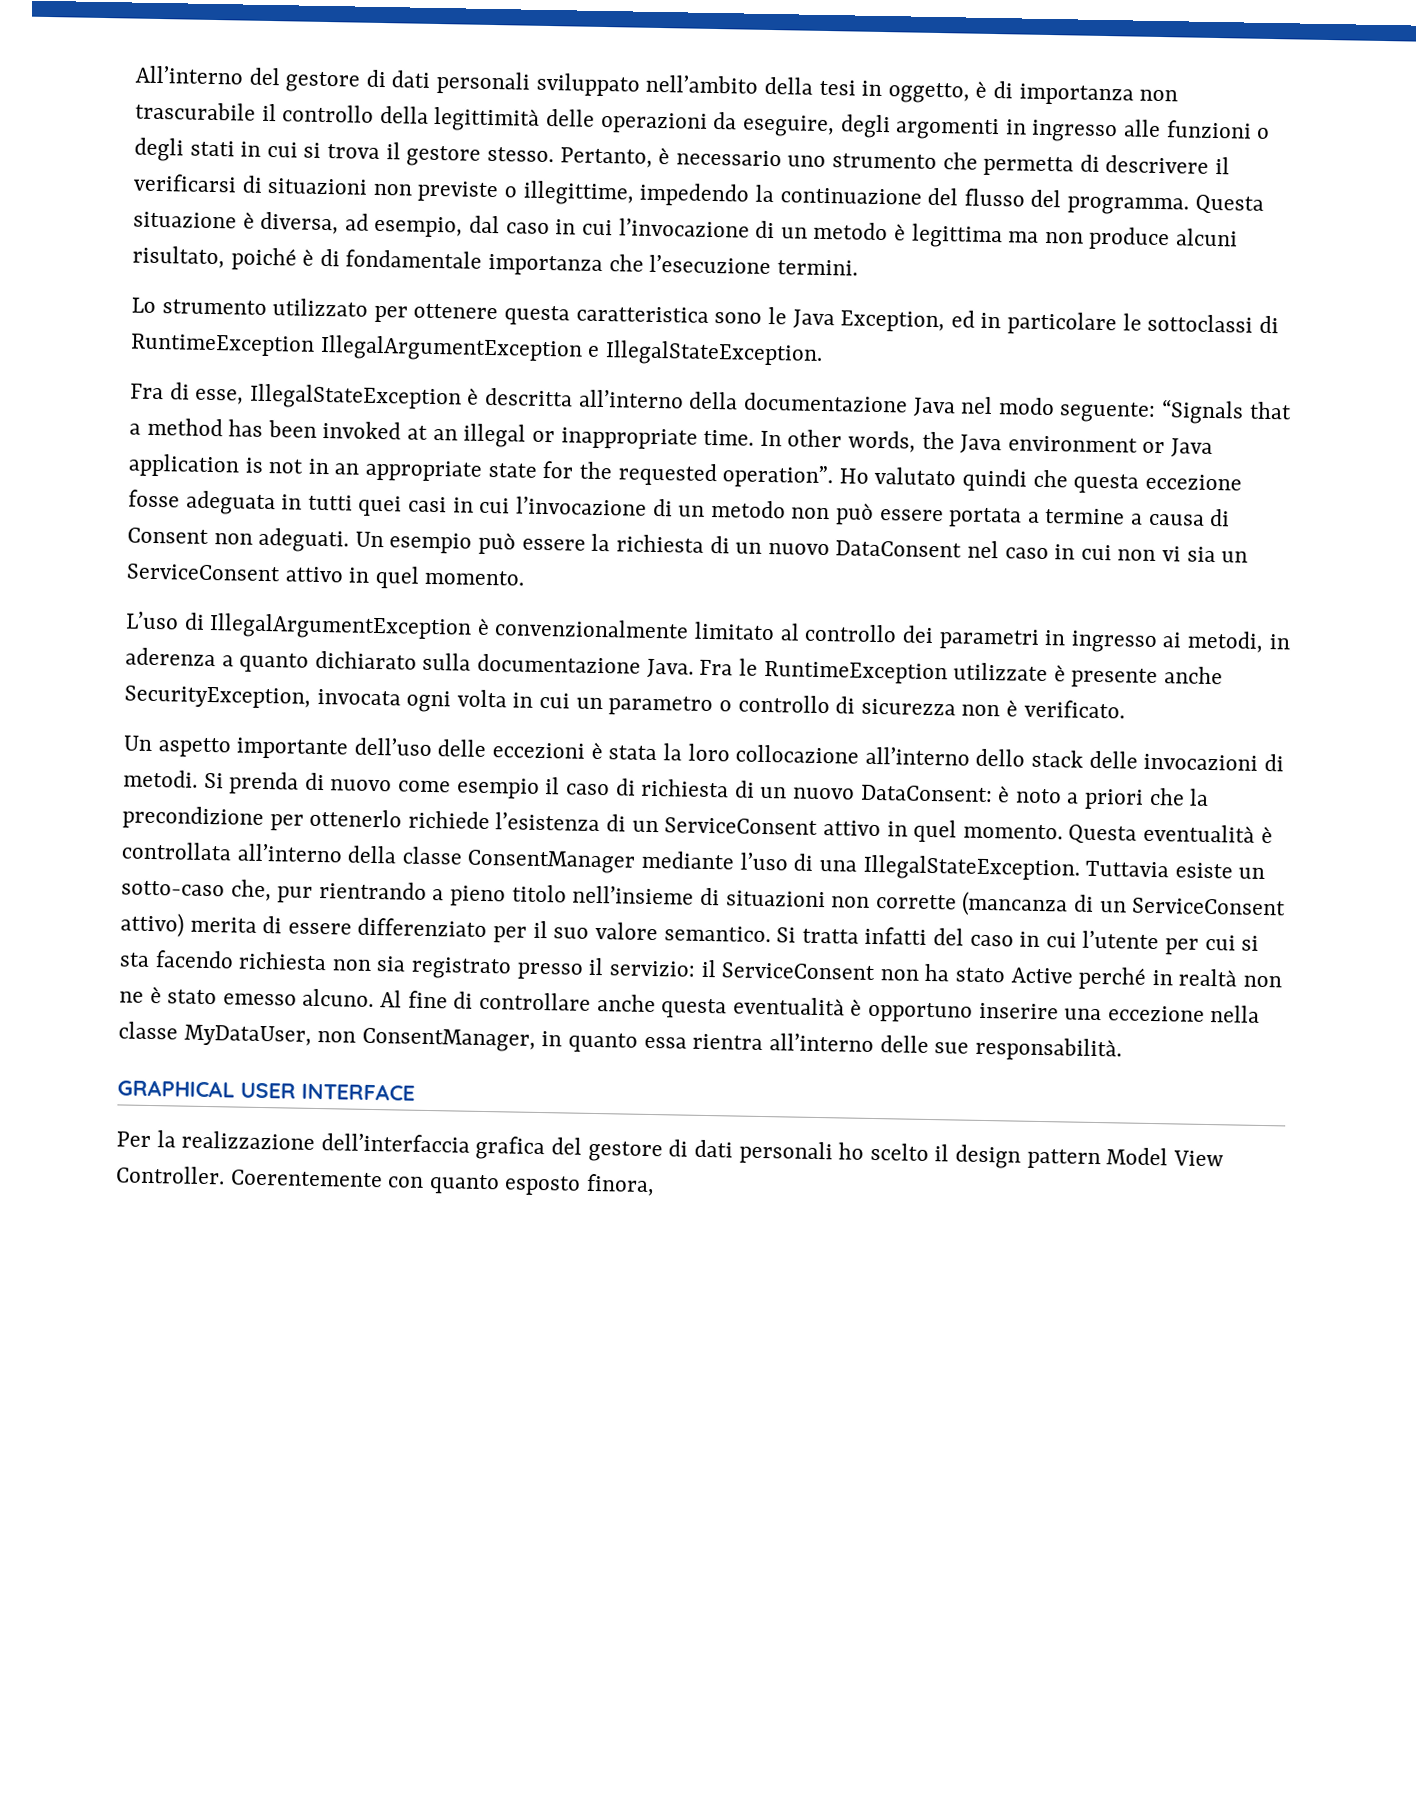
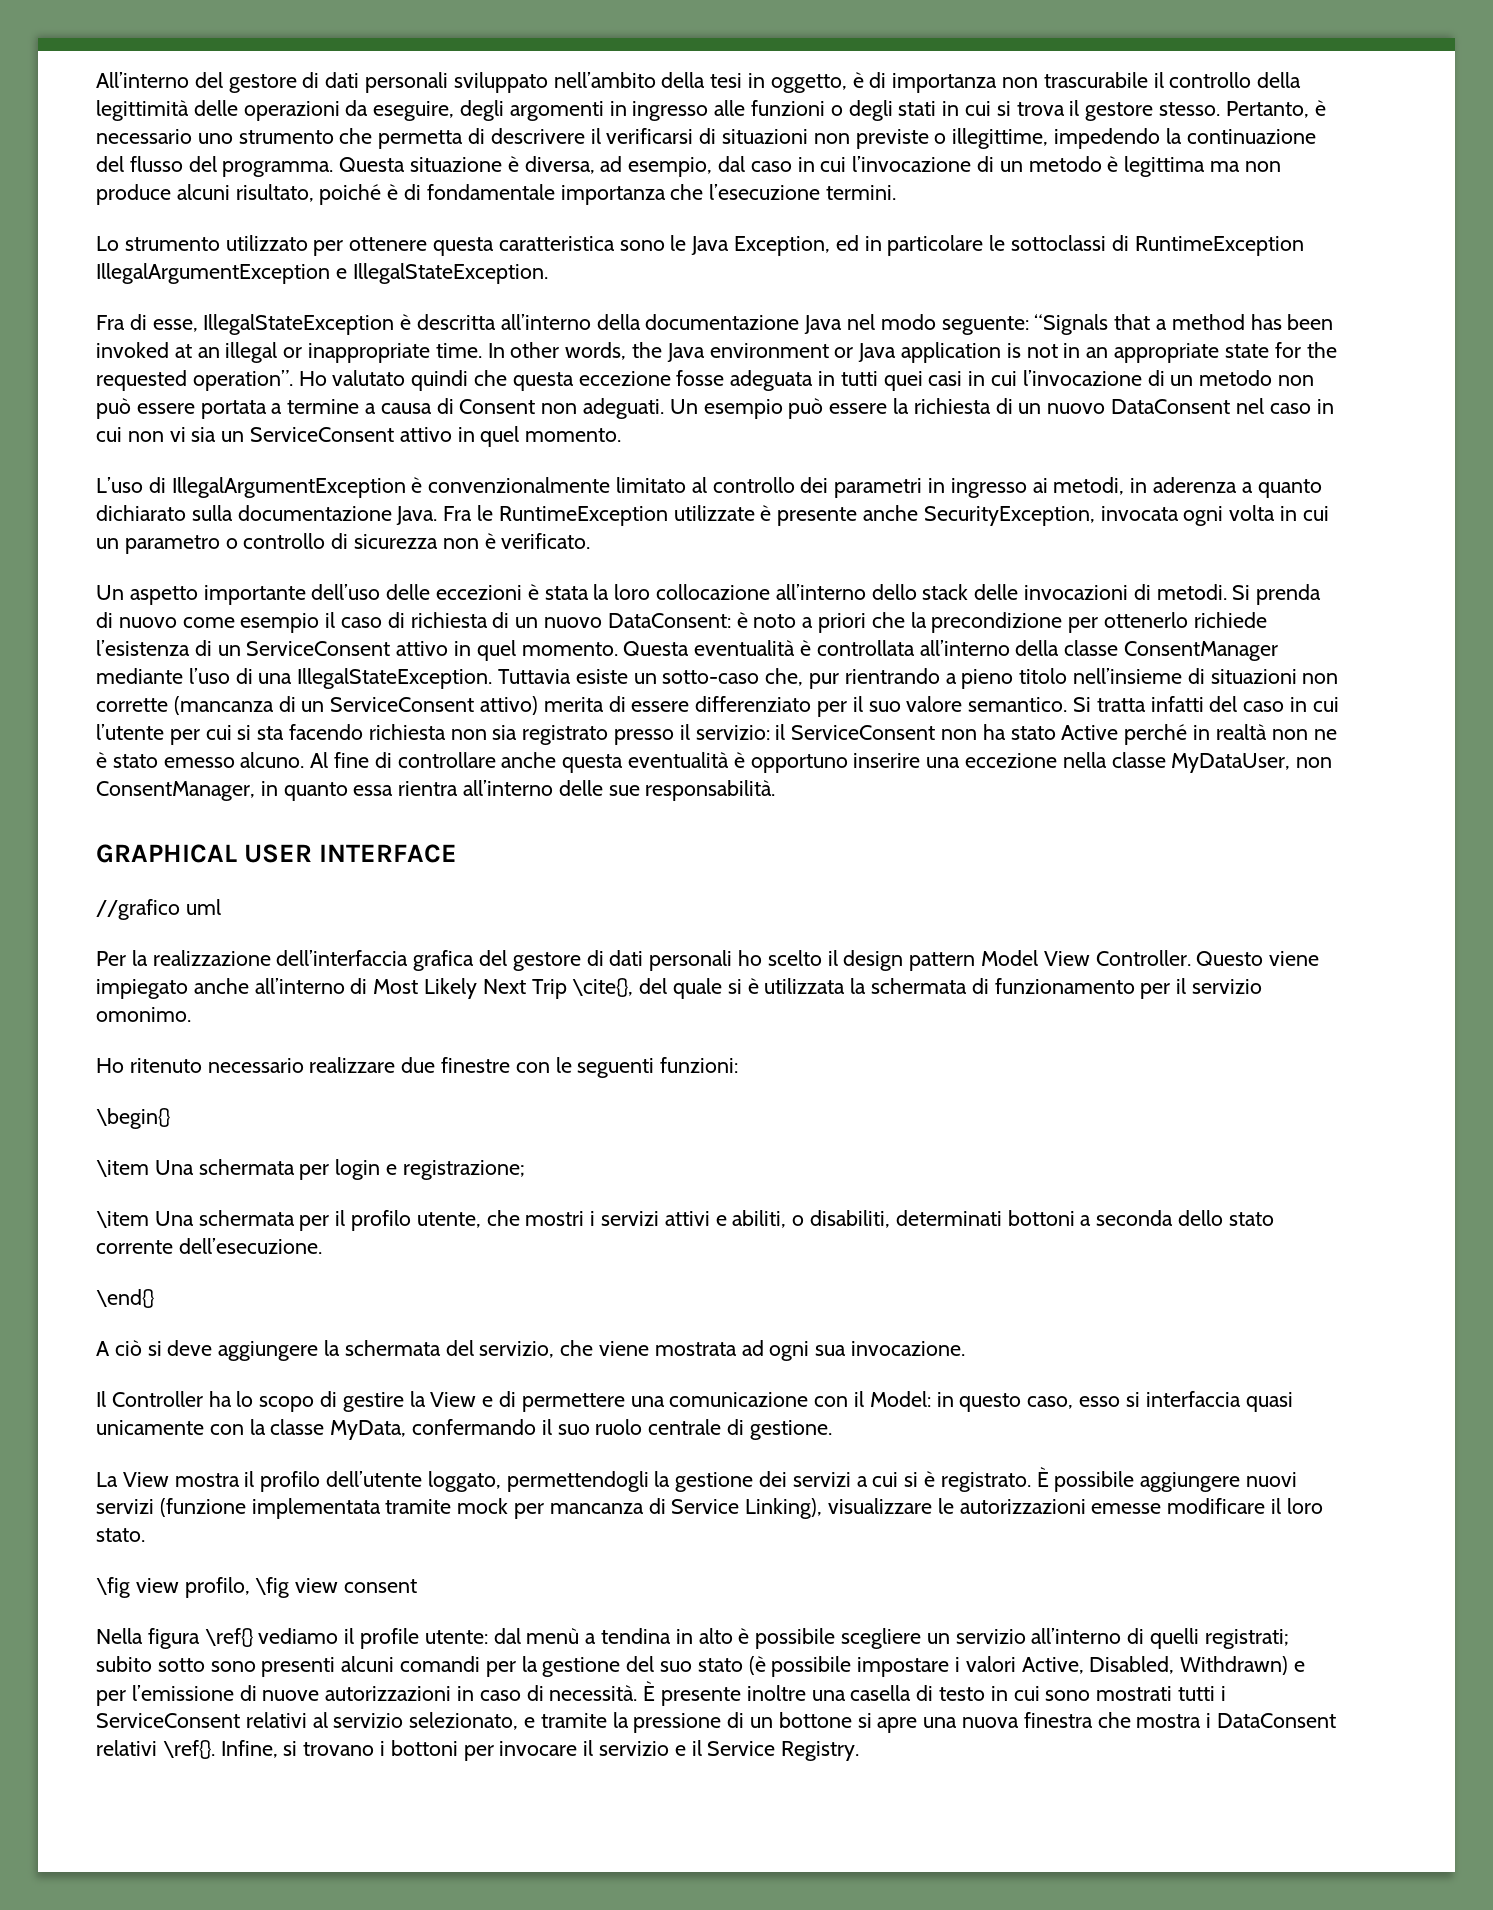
+ //grafico uml
- Coerentemente con quanto esposto finora,
+ Questo viene impiegato anche all’interno di Most Likely Next Trip \cite{}, del quale si è utilizzata la schermata di funzionamento per il servizio omonimo.
+ Ho ritenuto necessario realizzare due finestre con le seguenti funzioni:
+ \begin{}
+ \item Una schermata per login e registrazione;
+ \item Una schermata per il profilo utente, che mostri i servizi attivi e abiliti, o disabiliti, determinati bottoni a seconda dello stato corrente dell’esecuzione.
+ \end{}
+ A ciò si deve aggiungere la schermata del servizio, che viene mostrata ad ogni sua invocazione.
+ Il Controller ha lo scopo di gestire la View e di permettere una comunicazione con il Model: in questo caso, esso si interfaccia quasi unicamente con la classe MyData, confermando il suo ruolo centrale di gestione.
+ La View mostra il profilo dell’utente loggato, permettendogli la gestione dei servizi a cui si è registrato. È possibile aggiungere nuovi servizi (funzione implementata tramite mock per mancanza di Service Linking), visualizzare le autorizzazioni emesse modificare il loro stato.
+ \fig view profilo, \fig view consent
+ Nella figura \ref{} vediamo il profile utente: dal menù a tendina in alto è possibile scegliere un servizio all’interno di quelli registrati; subito sotto sono presenti alcuni comandi per la gestione del suo stato (è possibile impostare i valori Active, Disabled, Withdrawn) e per l’emissione di nuove autorizzazioni in caso di necessità. È presente inoltre una casella di testo in cui sono mostrati tutti i ServiceConsent relativi al servizio selezionato, e tramite la pressione di un bottone si apre una nuova finestra che mostra i DataConsent relativi \ref{}. Infine, si trovano i bottoni per invocare il servizio e il Service Registry.

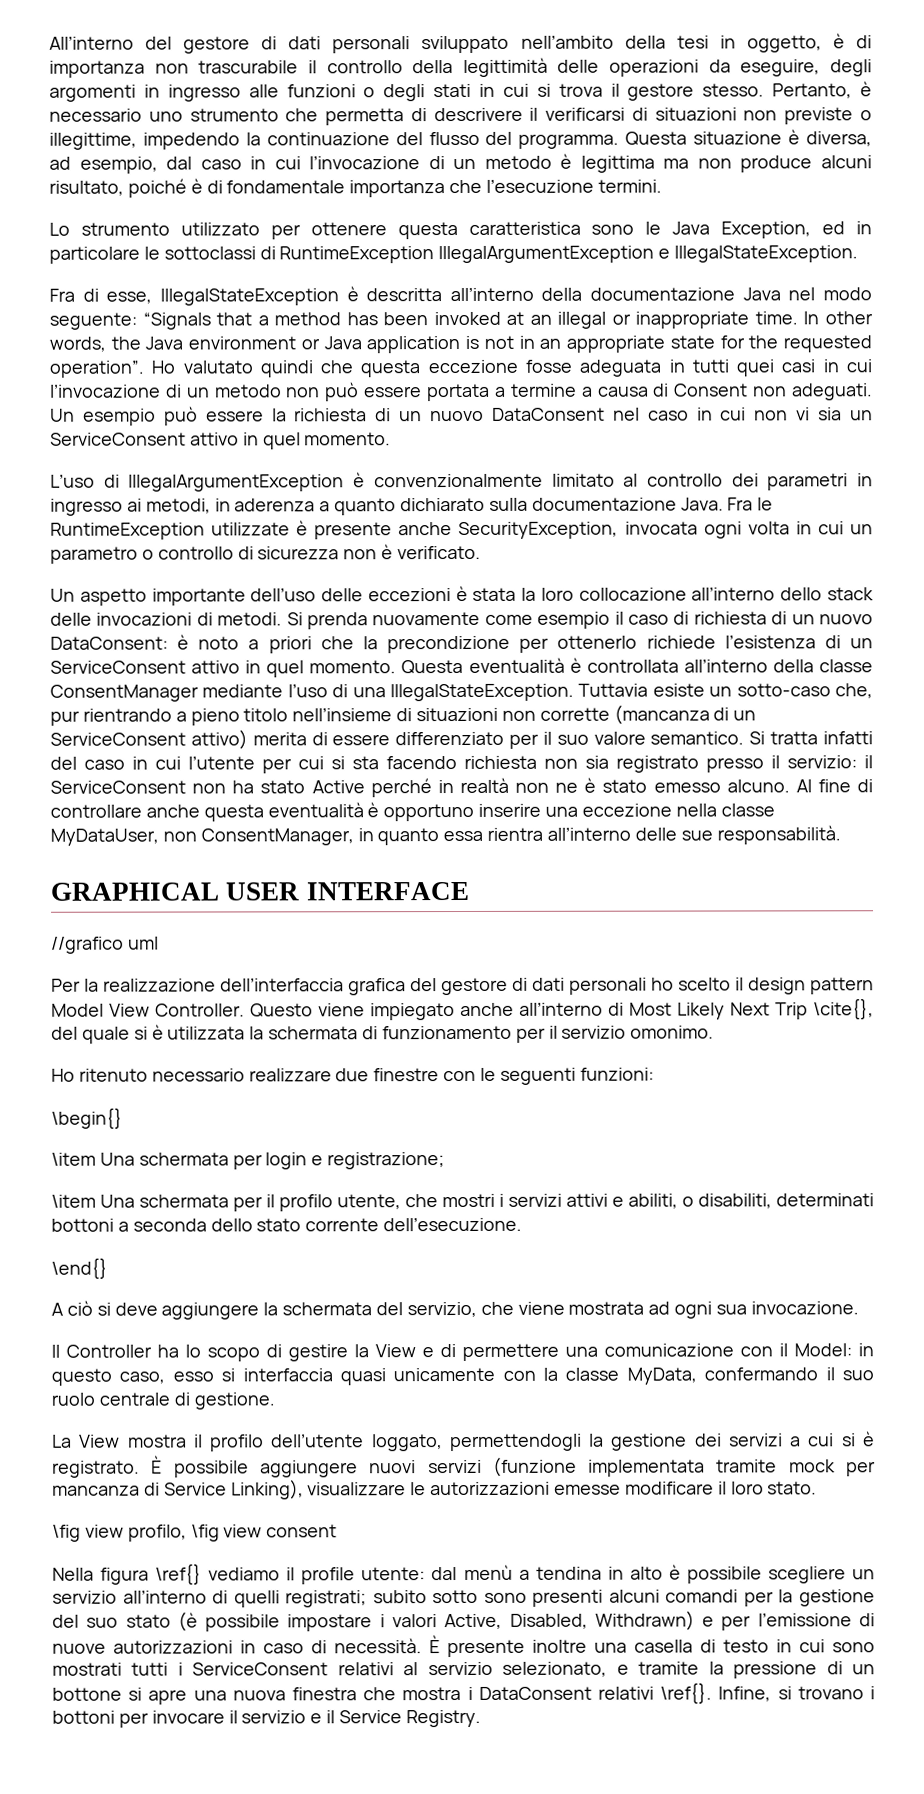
- Si prenda di nuovo come esempio il caso di richiesta di un nuovo DataConsent: è noto a priori che la precondizione per ottenerlo richiede l’esistenza di un ServiceConsent attivo in quel momento.
+ Si prenda nuovamente come esempio il caso di richiesta di un nuovo DataConsent: è noto a priori che la precondizione per ottenerlo richiede l’esistenza di un ServiceConsent attivo in quel momento.

